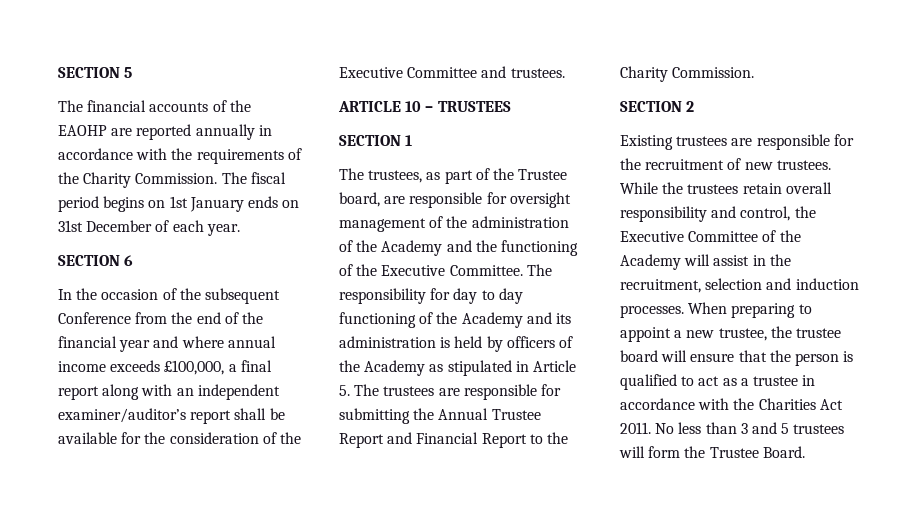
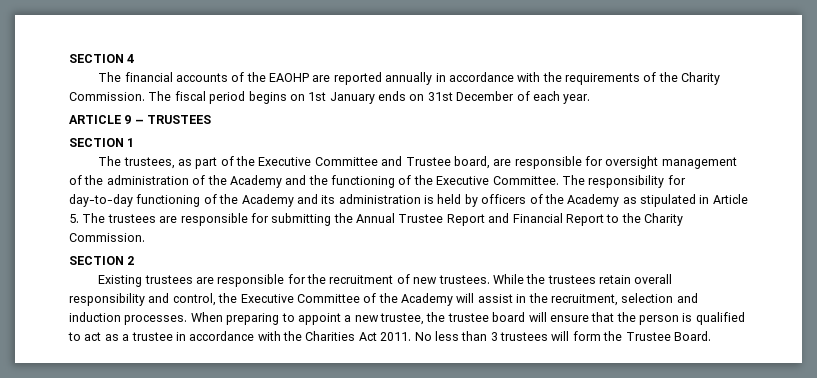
- SECTION 5
+ SECTION 4
- SECTION 6
- In the occasion of the subsequent Conference from the end of the financial year and where annual income exceeds £100,000, a final report along with an independent examiner/auditor’s report shall be available for the consideration of the Executive Committee and trustees.
- ARTICLE 10 – TRUSTEES
+ ARTICLE 9 – TRUSTEES
- The trustees, as part of the Trustee board, are responsible for oversight management of the administration of the Academy and the functioning of the Executive Committee.
+ The trustees, as part of the Executive Committee and Trustee board, are responsible for oversight management of the administration of the Academy and the functioning of the Executive Committee.
- The responsibility for day to day functioning of the Academy and its administration is held by officers of the Academy as stipulated in Article 5. The trustees are responsible for submitting the Annual Trustee Report and Financial Report to the Charity Commission.
+ The responsibility for day-to-day functioning of the Academy and its administration is held by officers of the Academy as stipulated in Article 5. The trustees are responsible for submitting the Annual Trustee Report and Financial Report to the Charity Commission.
- No less than 3 and 5 trustees will form the Trustee Board.
+ No less than 3 trustees will form the Trustee Board.

